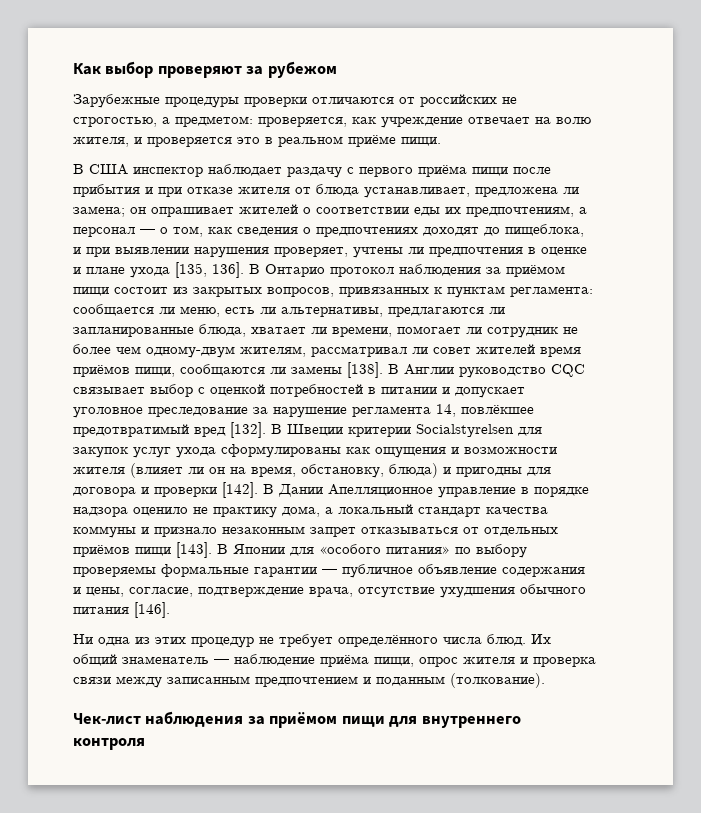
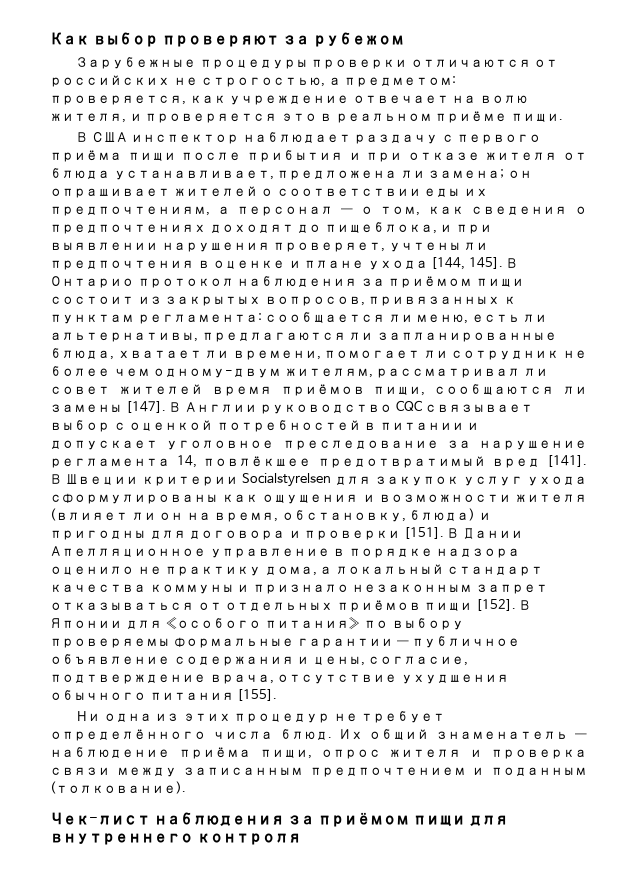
- В США инспектор наблюдает раздачу с первого приёма пищи после прибытия и при отказе жителя от блюда устанавливает, предложена ли замена; он опрашивает жителей о соответствии еды их предпочтениям, а персонал — о том, как сведения о предпочтениях доходят до пищеблока, и при выявлении нарушения проверяет, учтены ли предпочтения в оценке и плане ухода [135, 136].
+ В США инспектор наблюдает раздачу с первого приёма пищи после прибытия и при отказе жителя от блюда устанавливает, предложена ли замена; он опрашивает жителей о соответствии еды их предпочтениям, а персонал — о том, как сведения о предпочтениях доходят до пищеблока, и при выявлении нарушения проверяет, учтены ли предпочтения в оценке и плане ухода [144, 145].
- В Онтарио протокол наблюдения за приёмом пищи состоит из закрытых вопросов, привязанных к пунктам регламента: сообщается ли меню, есть ли альтернативы, предлагаются ли запланированные блюда, хватает ли времени, помогает ли сотрудник не более чем одному-двум жителям, рассматривал ли совет жителей время приёмов пищи, сообщаются ли замены [138].
+ В Онтарио протокол наблюдения за приёмом пищи состоит из закрытых вопросов, привязанных к пунктам регламента: сообщается ли меню, есть ли альтернативы, предлагаются ли запланированные блюда, хватает ли времени, помогает ли сотрудник не более чем одному-двум жителям, рассматривал ли совет жителей время приёмов пищи, сообщаются ли замены [147].
- В Англии руководство CQC связывает выбор с оценкой потребностей в питании и допускает уголовное преследование за нарушение регламента 14, повлёкшее предотвратимый вред [132].
+ В Англии руководство CQC связывает выбор с оценкой потребностей в питании и допускает уголовное преследование за нарушение регламента 14, повлёкшее предотвратимый вред [141].
- В Швеции критерии Socialstyrelsen для закупок услуг ухода сформулированы как ощущения и возможности жителя (влияет ли он на время, обстановку, блюда) и пригодны для договора и проверки [142].
+ В Швеции критерии Socialstyrelsen для закупок услуг ухода сформулированы как ощущения и возможности жителя (влияет ли он на время, обстановку, блюда) и пригодны для договора и проверки [151].
- В Дании Апелляционное управление в порядке надзора оценило не практику дома, а локальный стандарт качества коммуны и признало незаконным запрет отказываться от отдельных приёмов пищи [143].
+ В Дании Апелляционное управление в порядке надзора оценило не практику дома, а локальный стандарт качества коммуны и признало незаконным запрет отказываться от отдельных приёмов пищи [152].
- В Японии для «особого питания» по выбору проверяемы формальные гарантии — публичное объявление содержания и цены, согласие, подтверждение врача, отсутствие ухудшения обычного питания [146].
+ В Японии для «особого питания» по выбору проверяемы формальные гарантии — публичное объявление содержания и цены, согласие, подтверждение врача, отсутствие ухудшения обычного питания [155].

